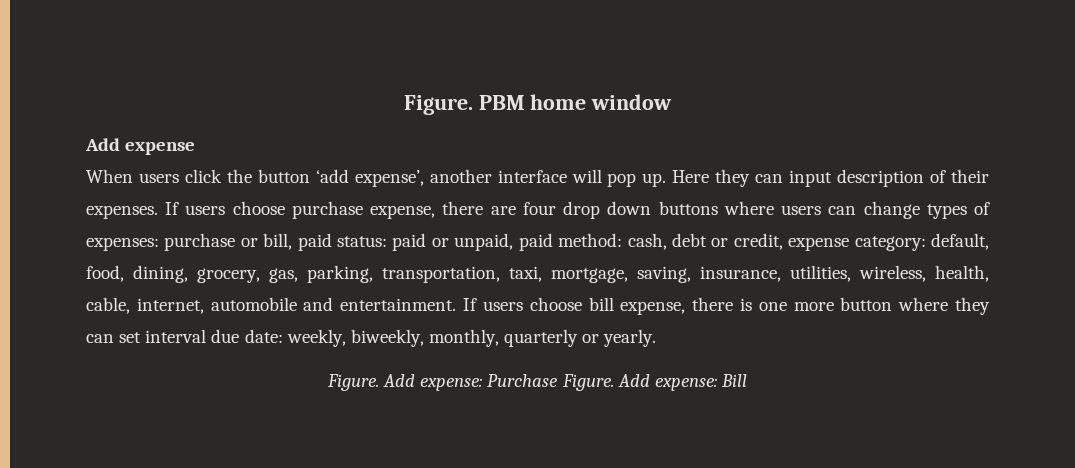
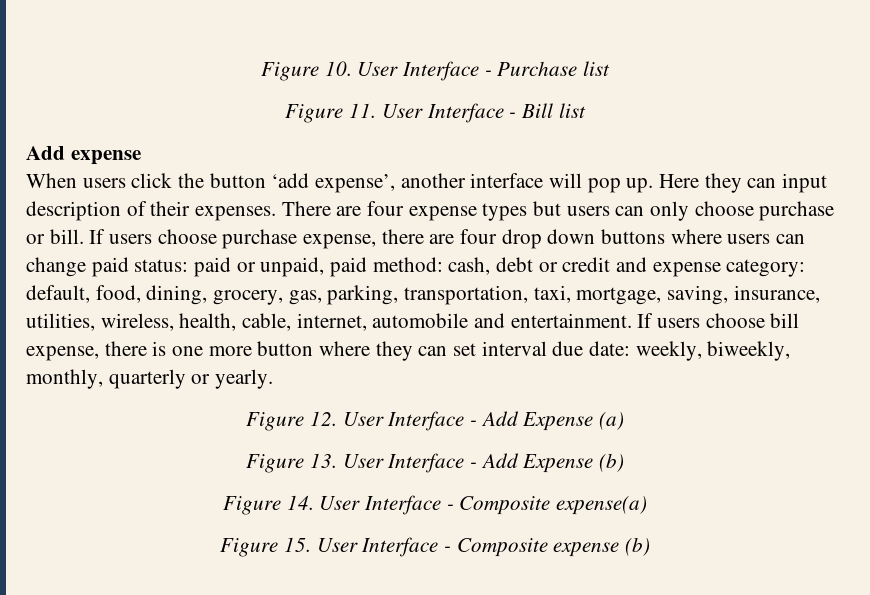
- Figure. PBM home window
+ Figure 10. User Interface - Purchase list
+ Figure 11. User Interface - Bill list
+ There are four expense types but users can only choose purchase or bill.
- If users choose purchase expense, there are four drop down buttons where users can change types of expenses: purchase or bill, paid status: paid or unpaid, paid method: cash, debt or credit, expense category: default, food, dining, grocery, gas, parking, transportation, taxi, mortgage, saving, insurance, utilities, wireless, health, cable, internet, automobile and entertainment.
+ If users choose purchase expense, there are four drop down buttons where users can change paid status: paid or unpaid, paid method: cash, debt or credit and expense category: default, food, dining, grocery, gas, parking, transportation, taxi, mortgage, saving, insurance, utilities, wireless, health, cable, internet, automobile and entertainment.
- Figure. Add expense: Purchase Figure. Add expense: Bill
+ Figure 12. User Interface - Add Expense (a)
+ Figure 13. User Interface - Add Expense (b)
+ Figure 14. User Interface - Composite expense(a)
+ Figure 15. User Interface - Composite expense (b)

